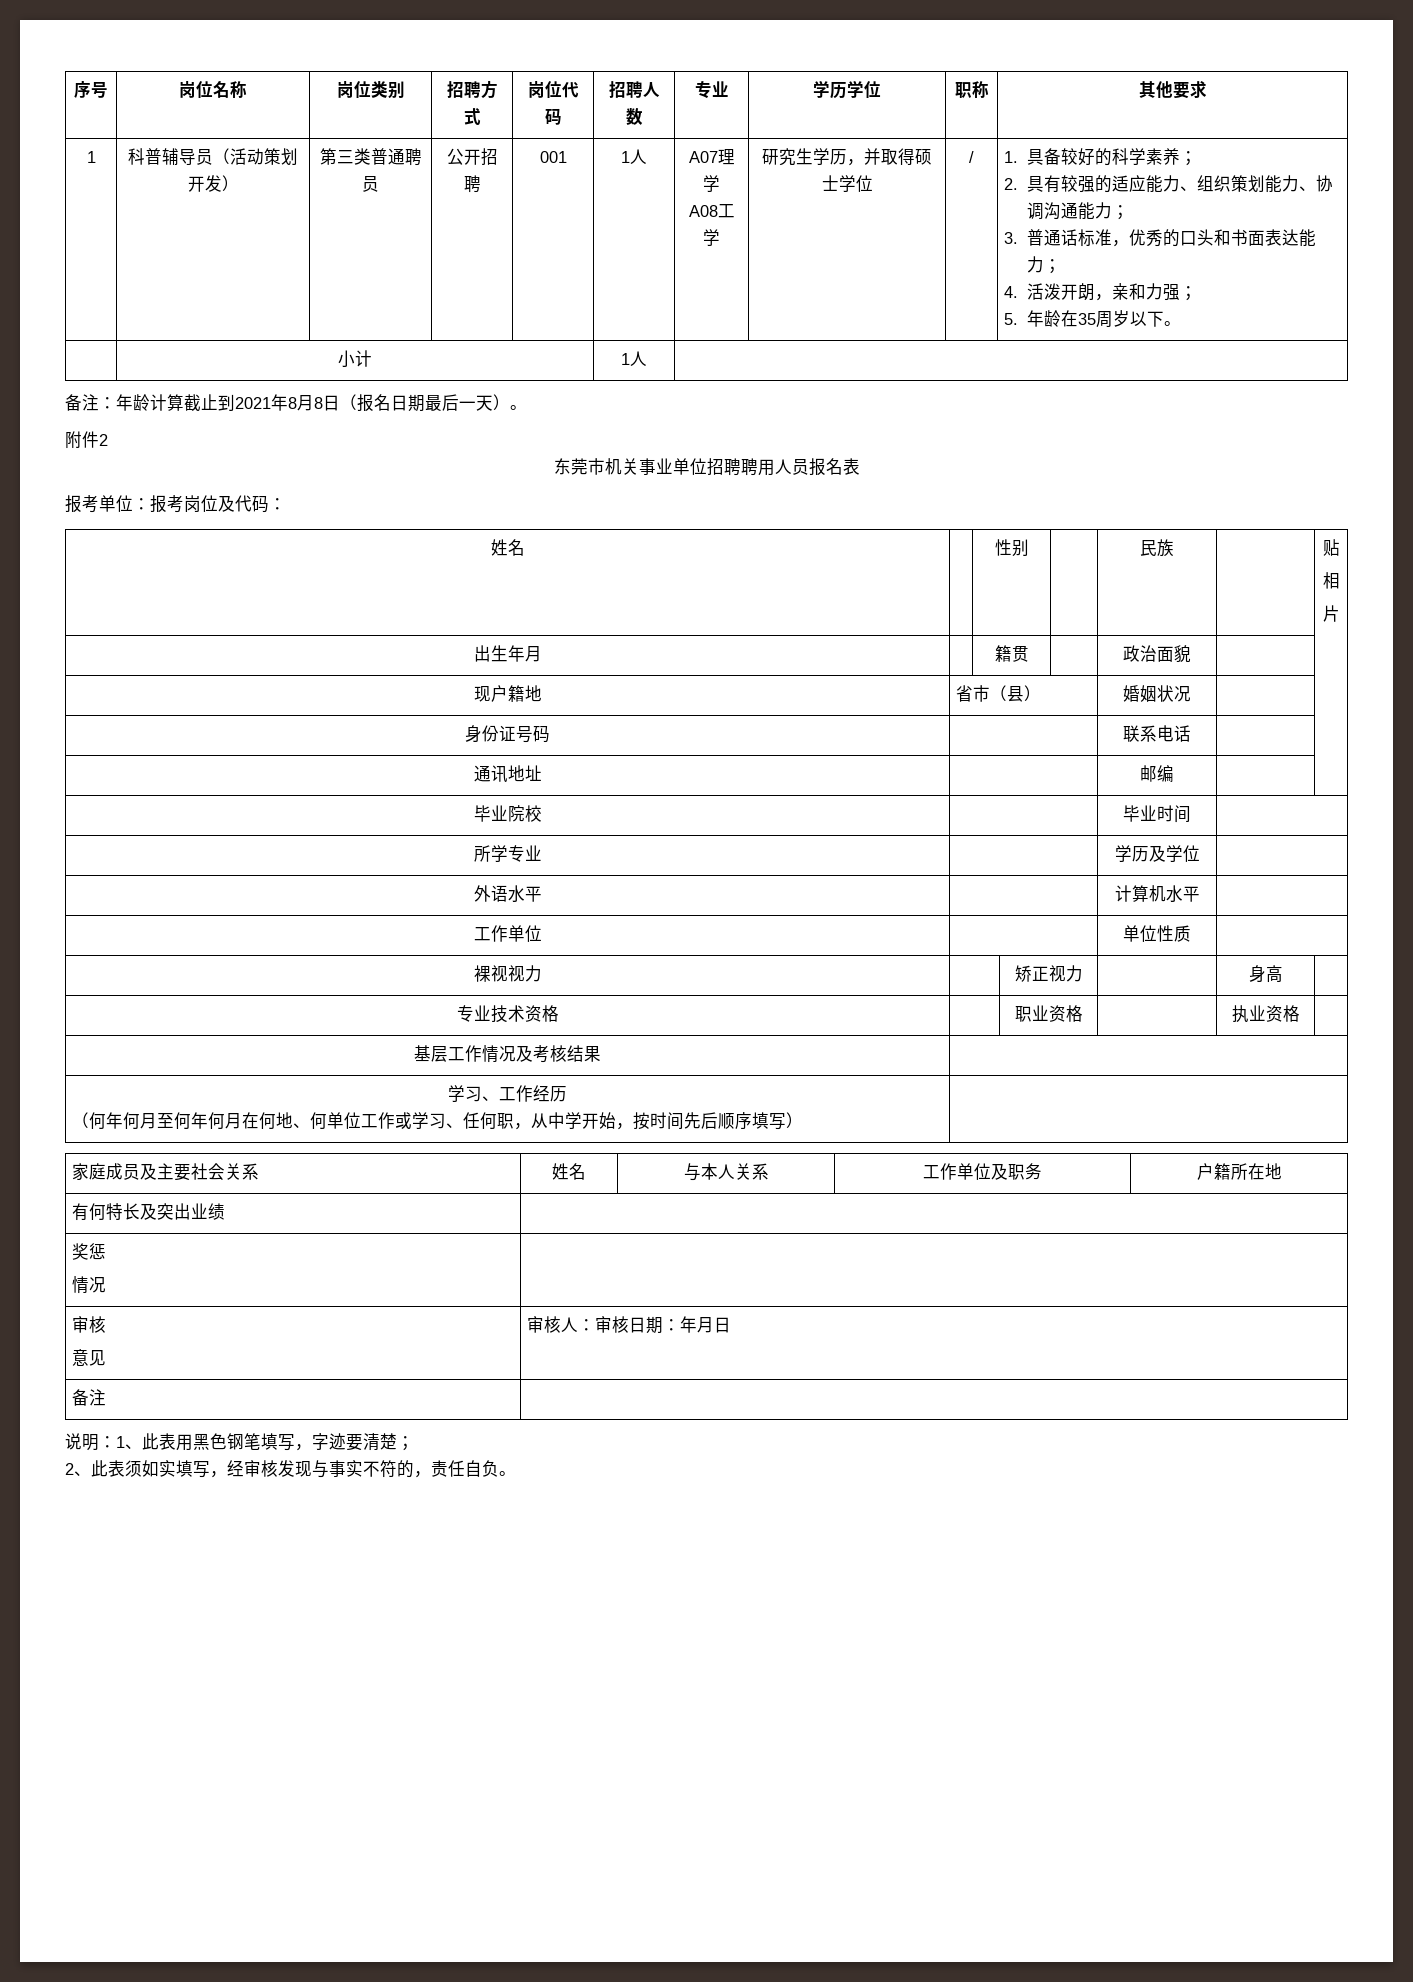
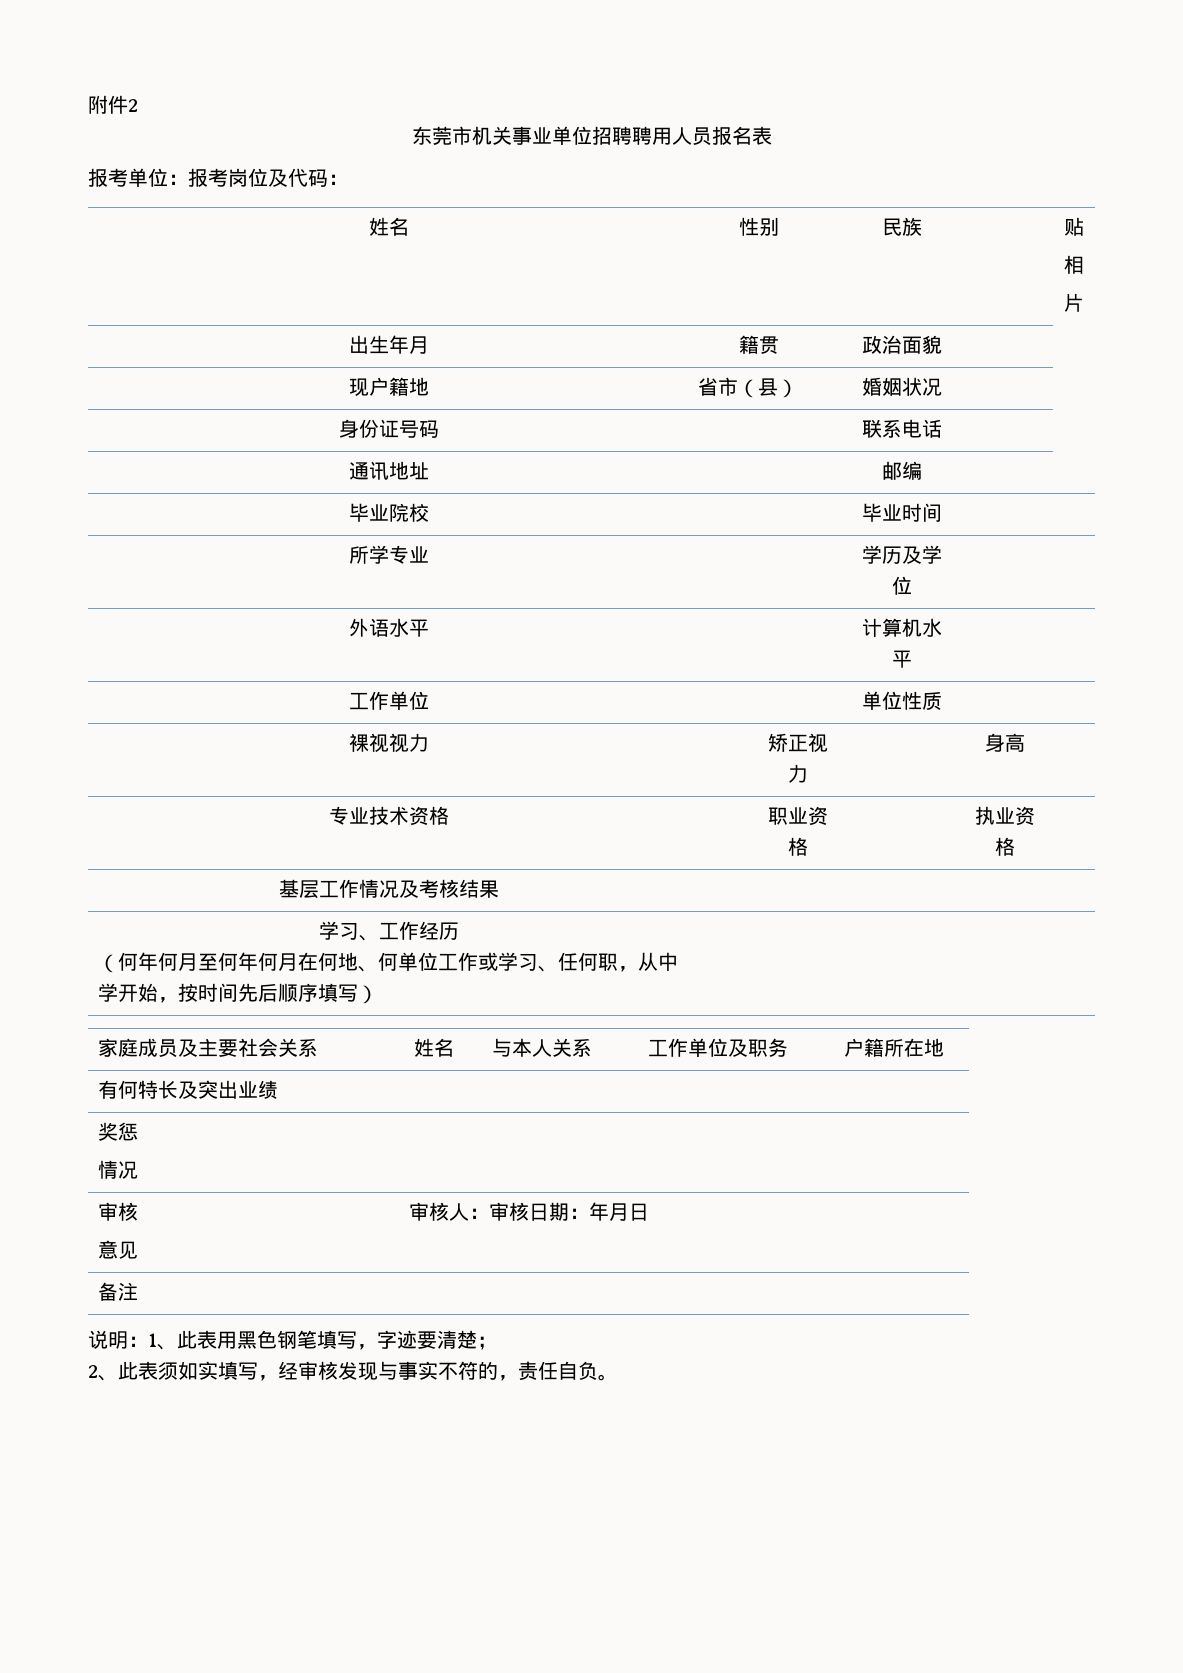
- 序号 | 岗位名称 | 岗位类别 | 招聘方式 | 岗位代码 | 招聘人数 | 专业 | 学历学位 | 职称 | 其他要求
- 1 | 科普辅导员（活动策划开发） | 第三类普通聘员 | 公开招聘 | 001 | 1人 | A07理学
- A08工学 | 研究生学历，并取得硕士学位 | / | 1.具备较好的科学素养；
- 2.具有较强的适应能力、组织策划能力、协调沟通能力；
- 3.普通话标准，优秀的口头和书面表达能力；
- 4.活泼开朗，亲和力强；
- 5.年龄在35周岁以下。
- | 小计 | 1人 |
- 备注：年龄计算截止到2021年8月8日（报名日期最后一天）。

